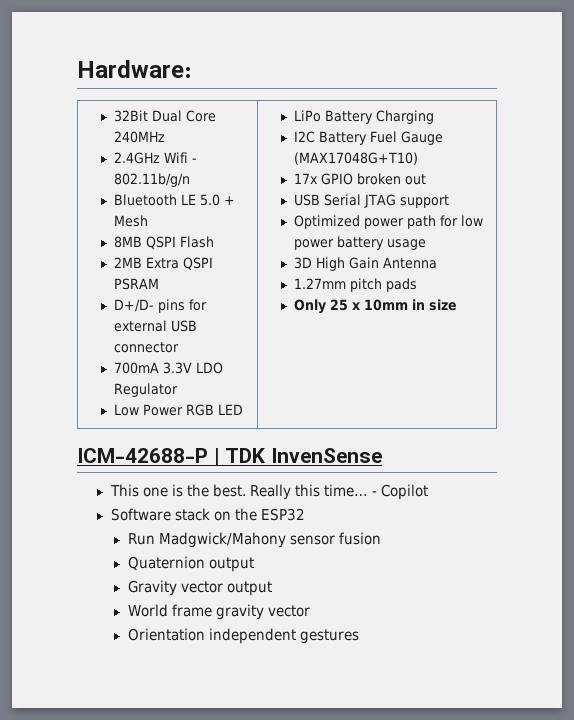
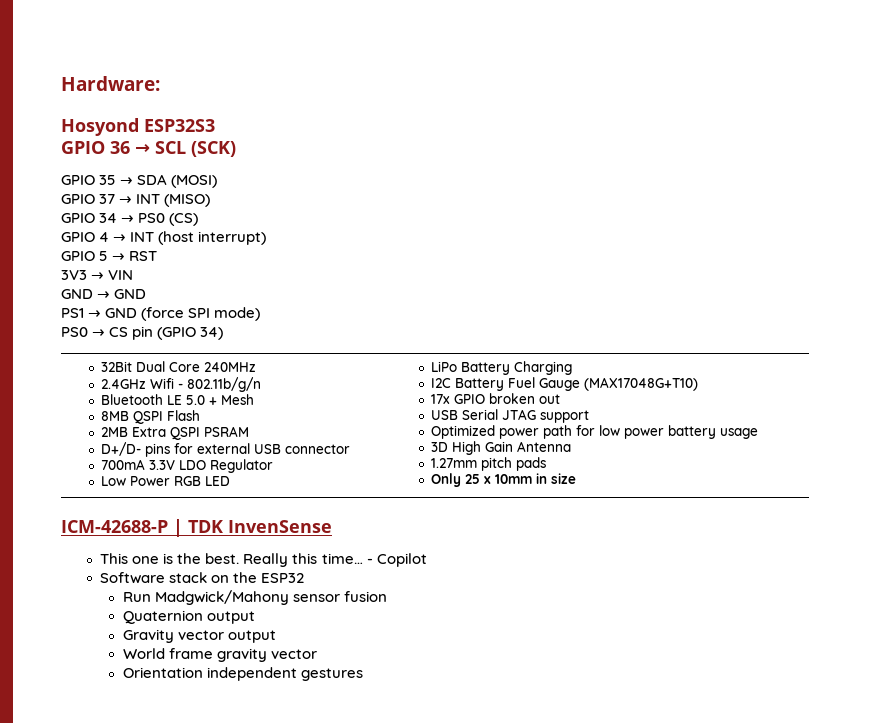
+ Hosyond ESP32S3
+ GPIO 36 → SCL (SCK)
+ GPIO 35 → SDA (MOSI)
+ GPIO 37 → INT (MISO)
+ GPIO 34 → PS0 (CS)
+ GPIO 4 → INT (host interrupt)
+ GPIO 5 → RST
+ 3V3 → VIN
+ GND → GND
+ PS1 → GND (force SPI mode)
+ PS0 → CS pin (GPIO 34)

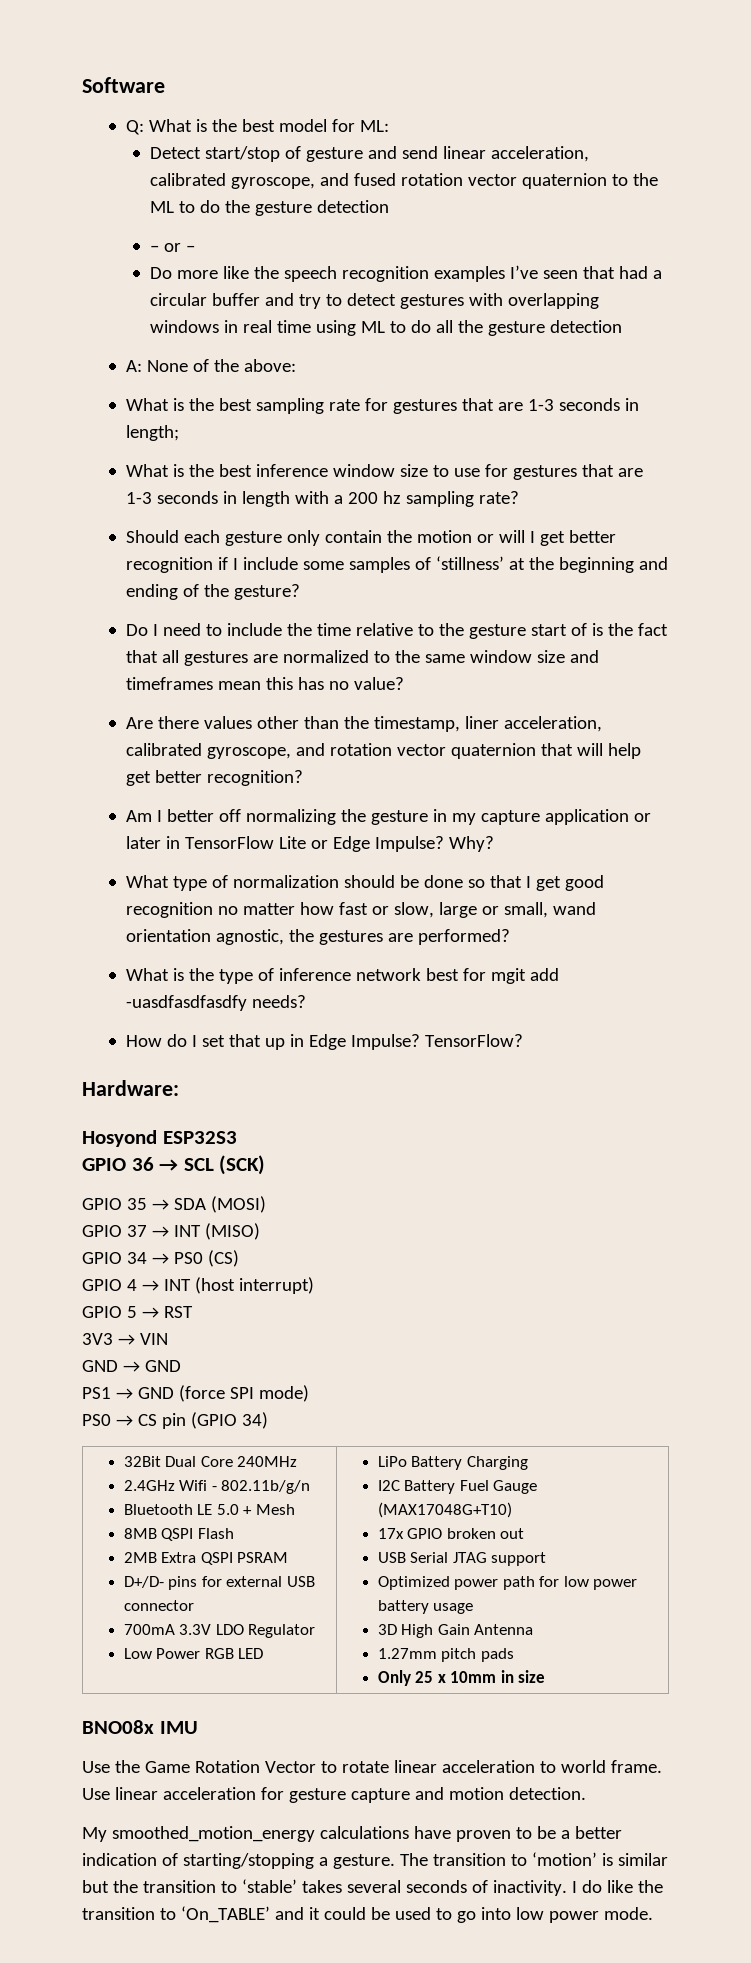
+ Software
+ Q: What is the best model for ML:
+ Detect start/stop of gesture and send linear acceleration, calibrated gyroscope, and fused rotation vector quaternion to the ML to do the gesture detection
+ – or –
+ Do more like the speech recognition examples I’ve seen that had a circular buffer and try to detect gestures with overlapping windows in real time using ML to do all the gesture detection
+ A: None of the above:
+ What is the best sampling rate for gestures that are 1-3 seconds in length;
+ What is the best inference window size to use for gestures that are 1-3 seconds in length with a 200 hz sampling rate?
+ Should each gesture only contain the motion or will I get better recognition if I include some samples of ‘stillness’ at the beginning and ending of the gesture?
+ Do I need to include the time relative to the gesture start of is the fact that all gestures are normalized to the same window size and timeframes mean this has no value?
+ Are there values other than the timestamp, liner acceleration, calibrated gyroscope, and rotation vector quaternion that will help get better recognition?
+ Am I better off normalizing the gesture in my capture application or later in TensorFlow Lite or Edge Impulse? Why?
+ What type of normalization should be done so that I get good recognition no matter how fast or slow, large or small, wand orientation agnostic, the gestures are performed?
+ What is the type of inference network best for mgit add -uasdfasdfasdfy needs?
+ How do I set that up in Edge Impulse? TensorFlow?
- ICM-42688-P | TDK InvenSense
- This one is the best. Really this time… - Copilot
- Software stack on the ESP32
- Run Madgwick/Mahony sensor fusion
- Quaternion output
- Gravity vector output
- World frame gravity vector
- Orientation independent gestures
+ BNO08x IMU
+ Use the Game Rotation Vector to rotate linear acceleration to world frame. Use linear acceleration for gesture capture and motion detection.
+ My smoothed_motion_energy calculations have proven to be a better indication of starting/stopping a gesture. The transition to ‘motion’ is similar but the transition to ‘stable’ takes several seconds of inactivity. I do like the transition to ‘On_TABLE’ and it could be used to go into low power mode.

